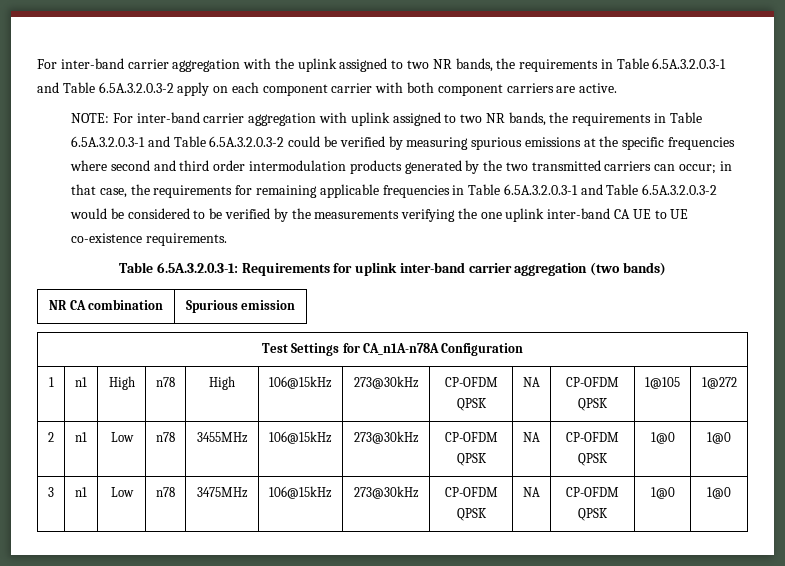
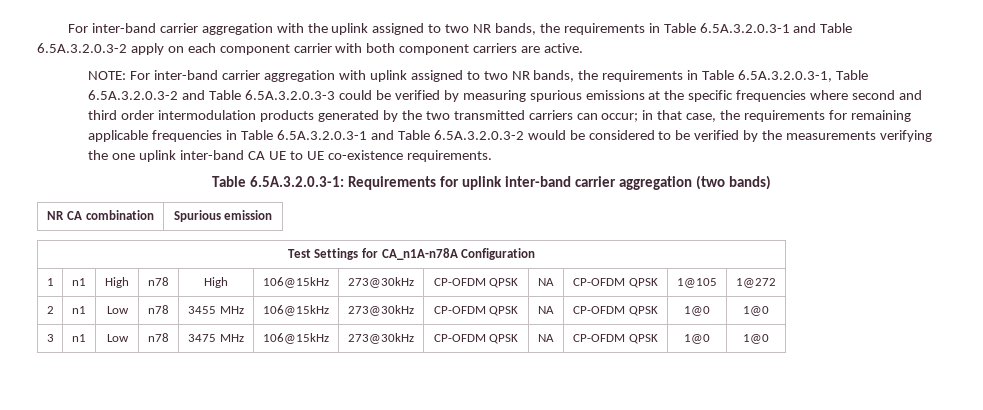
- For inter-band carrier aggregation with uplink assigned to two NR bands, the requirements in Table 6.5A.3.2.0.3-1 and Table 6.5A.3.2.0.3-2 could be verified by measuring spurious emissions at the specific frequencies where second and third order intermodulation products generated by the two transmitted carriers can occur;
+ For inter-band carrier aggregation with uplink assigned to two NR bands, the requirements in Table 6.5A.3.2.0.3-1, Table 6.5A.3.2.0.3-2 and Table 6.5A.3.2.0.3-3 could be verified by measuring spurious emissions at the specific frequencies where second and third order intermodulation products generated by the two transmitted carriers can occur;
- 2 | n1 | Low | n78 | 3455MHz | 106@15kHz | 273@30kHz | CP-OFDM QPSK | NA | CP-OFDM QPSK | 1@0 | 1@0
+ 2 | n1 | Low | n78 | 3455 MHz | 106@15kHz | 273@30kHz | CP-OFDM QPSK | NA | CP-OFDM QPSK | 1@0 | 1@0
- 3 | n1 | Low | n78 | 3475MHz | 106@15kHz | 273@30kHz | CP-OFDM QPSK | NA | CP-OFDM QPSK | 1@0 | 1@0
+ 3 | n1 | Low | n78 | 3475 MHz | 106@15kHz | 273@30kHz | CP-OFDM QPSK | NA | CP-OFDM QPSK | 1@0 | 1@0

